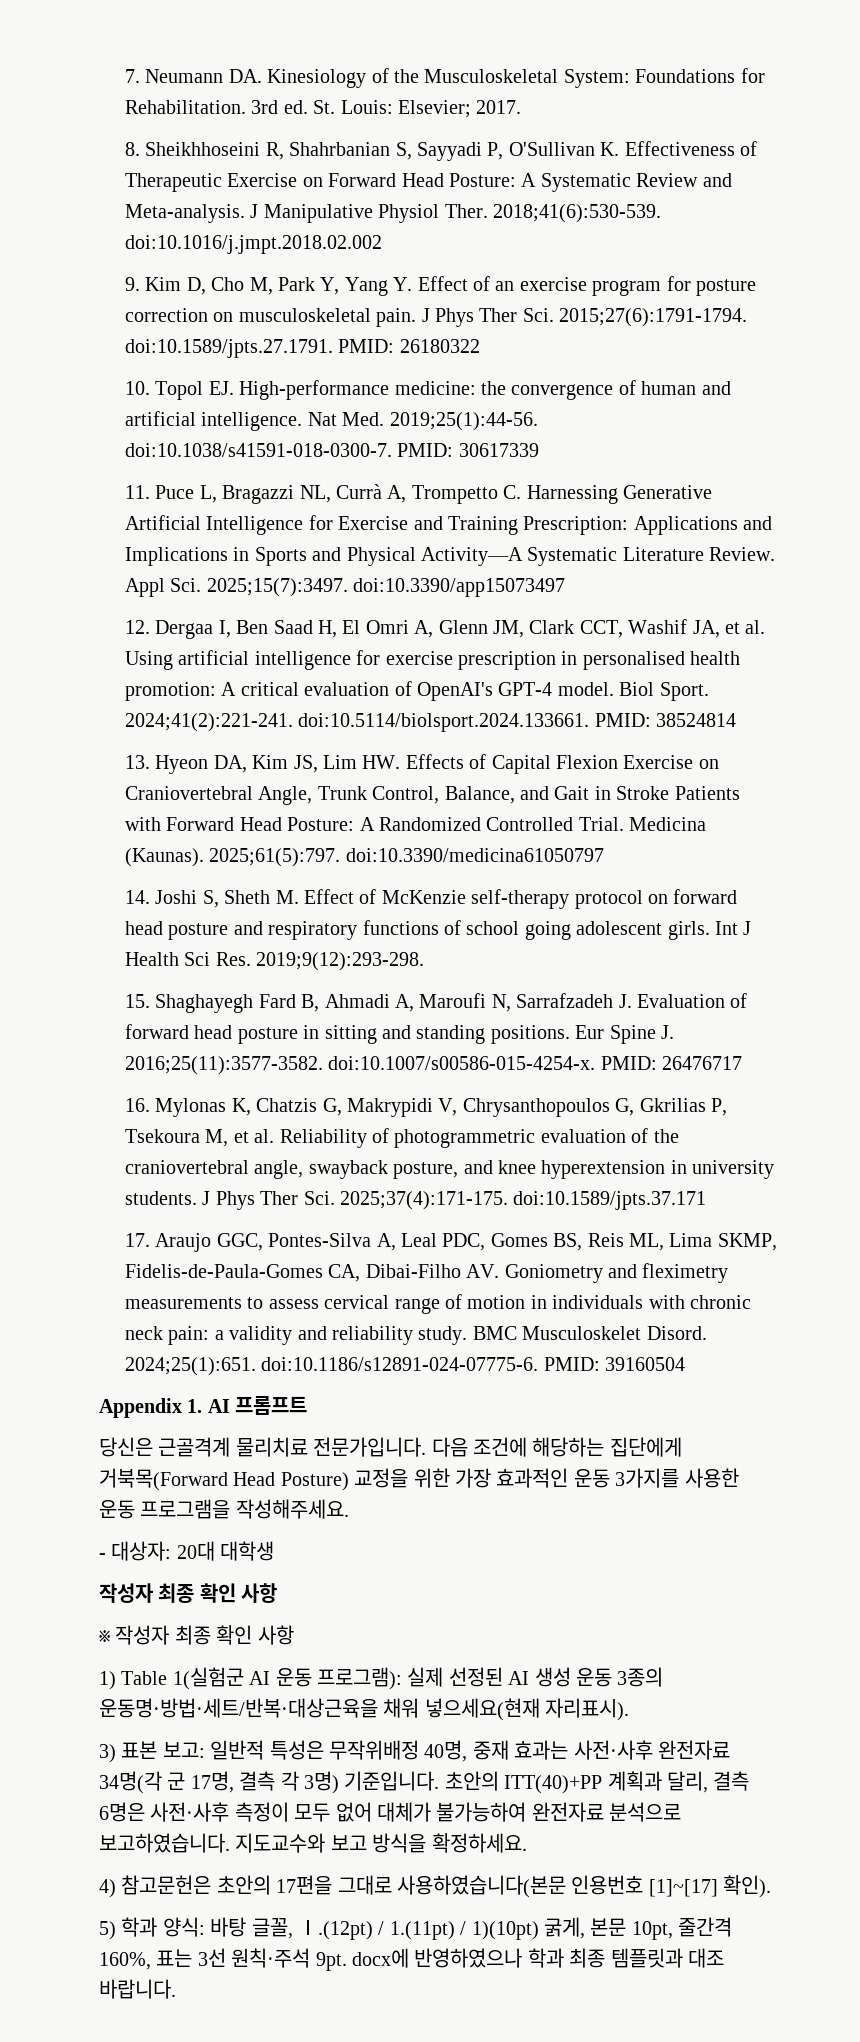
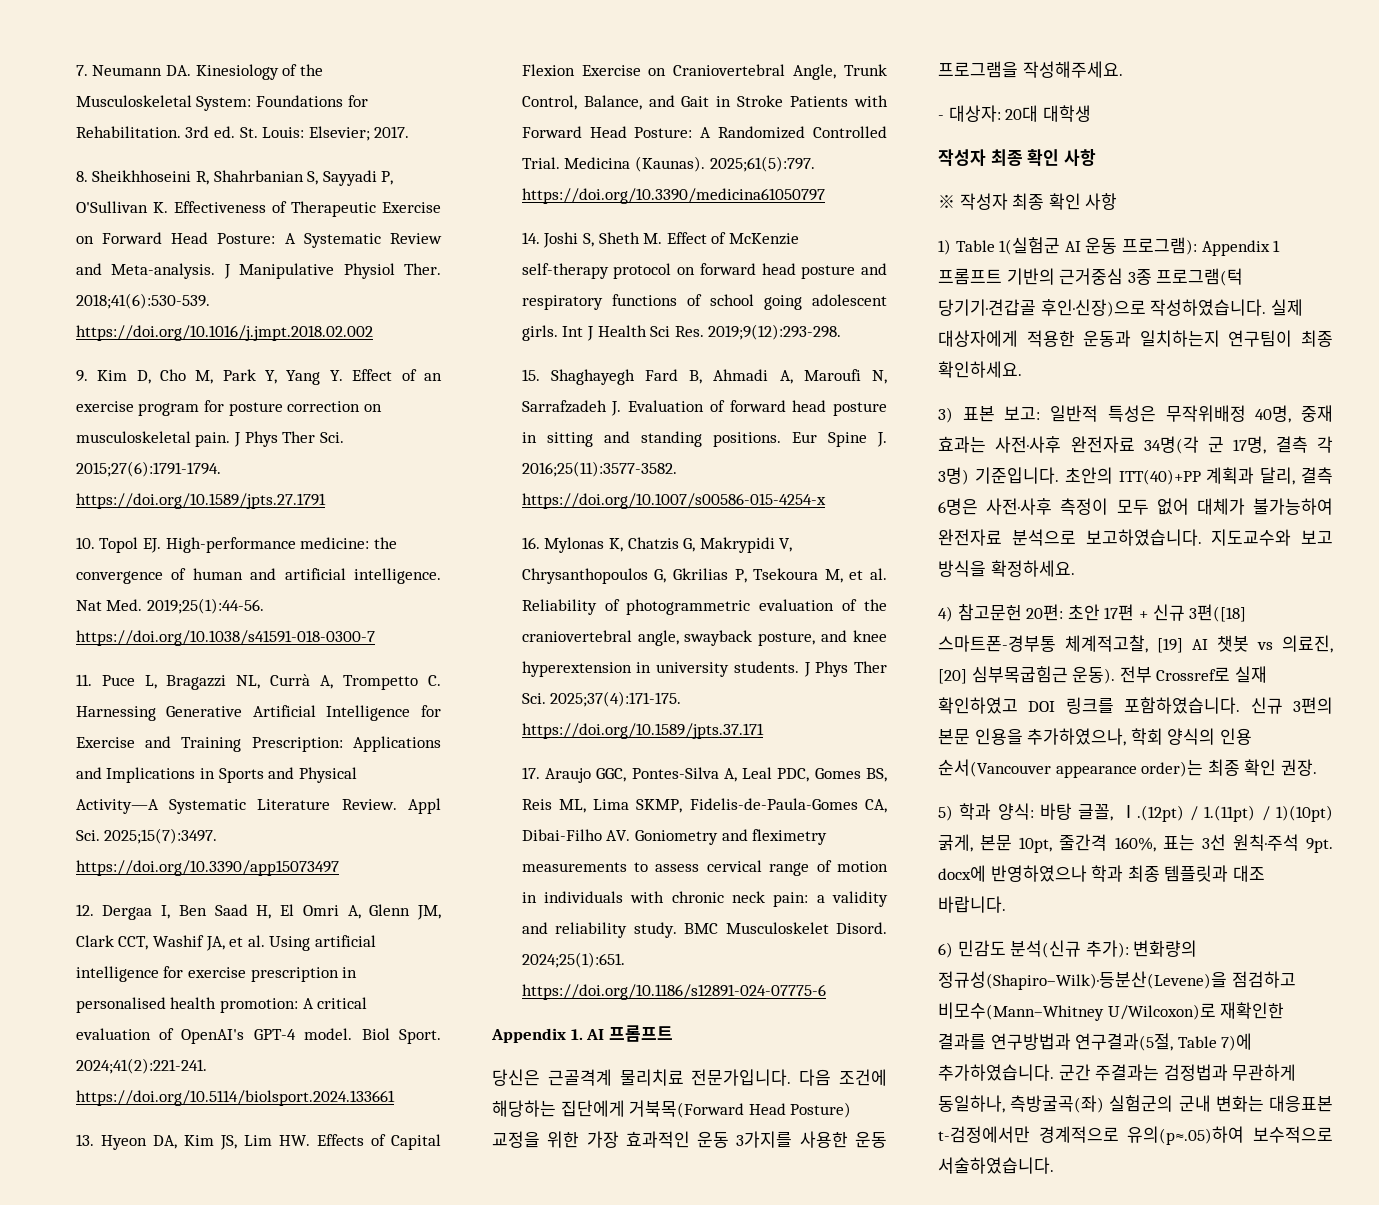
- 2018;41(6):530-539. doi:10.1016/j.jmpt.2018.02.002
+ 2018;41(6):530-539. https://doi.org/10.1016/j.jmpt.2018.02.002
- J Phys Ther Sci. 2015;27(6):1791-1794. doi:10.1589/jpts.27.1791. PMID: 26180322
+ J Phys Ther Sci. 2015;27(6):1791-1794. https://doi.org/10.1589/jpts.27.1791
- Nat Med. 2019;25(1):44-56. doi:10.1038/s41591-018-0300-7. PMID: 30617339
+ Nat Med. 2019;25(1):44-56. https://doi.org/10.1038/s41591-018-0300-7
- Appl Sci. 2025;15(7):3497. doi:10.3390/app15073497
+ Appl Sci. 2025;15(7):3497. https://doi.org/10.3390/app15073497
- 2024;41(2):221-241. doi:10.5114/biolsport.2024.133661. PMID: 38524814
+ 2024;41(2):221-241. https://doi.org/10.5114/biolsport.2024.133661
- 2025;61(5):797. doi:10.3390/medicina61050797
+ 2025;61(5):797. https://doi.org/10.3390/medicina61050797
- Eur Spine J. 2016;25(11):3577-3582. doi:10.1007/s00586-015-4254-x. PMID: 26476717
+ Eur Spine J. 2016;25(11):3577-3582. https://doi.org/10.1007/s00586-015-4254-x
- J Phys Ther Sci. 2025;37(4):171-175. doi:10.1589/jpts.37.171
+ J Phys Ther Sci. 2025;37(4):171-175. https://doi.org/10.1589/jpts.37.171
- 2024;25(1):651. doi:10.1186/s12891-024-07775-6. PMID: 39160504
+ 2024;25(1):651. https://doi.org/10.1186/s12891-024-07775-6
- 1) Table 1(실험군 AI 운동 프로그램): 실제 선정된 AI 생성 운동 3종의 운동명·방법·세트/반복·대상근육을 채워 넣으세요(현재 자리표시).
+ 1) Table 1(실험군 AI 운동 프로그램): Appendix 1 프롬프트 기반의 근거중심 3종 프로그램(턱 당기기·견갑골 후인·신장)으로 작성하였습니다. 실제 대상자에게 적용한 운동과 일치하는지 연구팀이 최종 확인하세요.
- 4) 참고문헌은 초안의 17편을 그대로 사용하였습니다(본문 인용번호 [1]~[17] 확인).
+ 4) 참고문헌 20편: 초안 17편 + 신규 3편([18] 스마트폰-경부통 체계적고찰, [19] AI 챗봇 vs 의료진, [20] 심부목굽힘근 운동). 전부 Crossref로 실재 확인하였고 DOI 링크를 포함하였습니다. 신규 3편의 본문 인용을 추가하였으나, 학회 양식의 인용 순서(Vancouver appearance order)는 최종 확인 권장.
+ 6) 민감도 분석(신규 추가): 변화량의 정규성(Shapiro–Wilk)·등분산(Levene)을 점검하고 비모수(Mann–Whitney U/Wilcoxon)로 재확인한 결과를 연구방법과 연구결과(5절, Table 7)에 추가하였습니다. 군간 주결과는 검정법과 무관하게 동일하나, 측방굴곡(좌) 실험군의 군내 변화는 대응표본 t-검정에서만 경계적으로 유의(p≈.05)하여 보수적으로 서술하였습니다.

